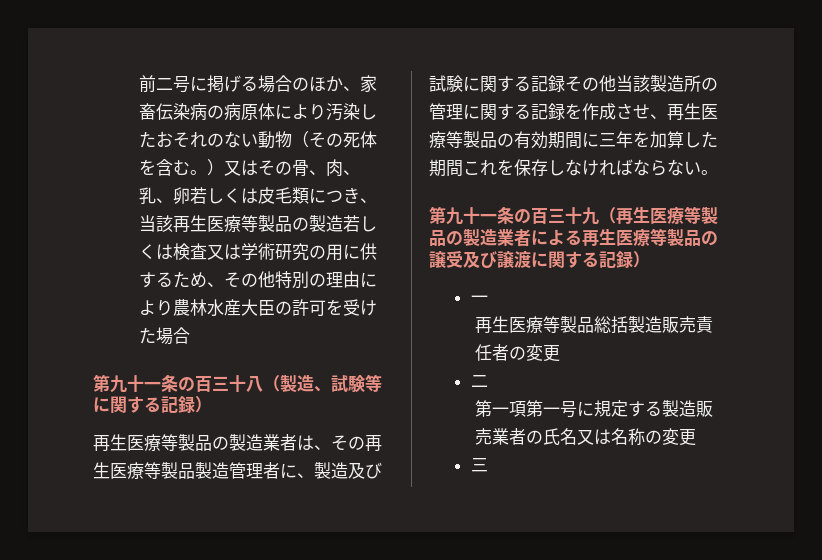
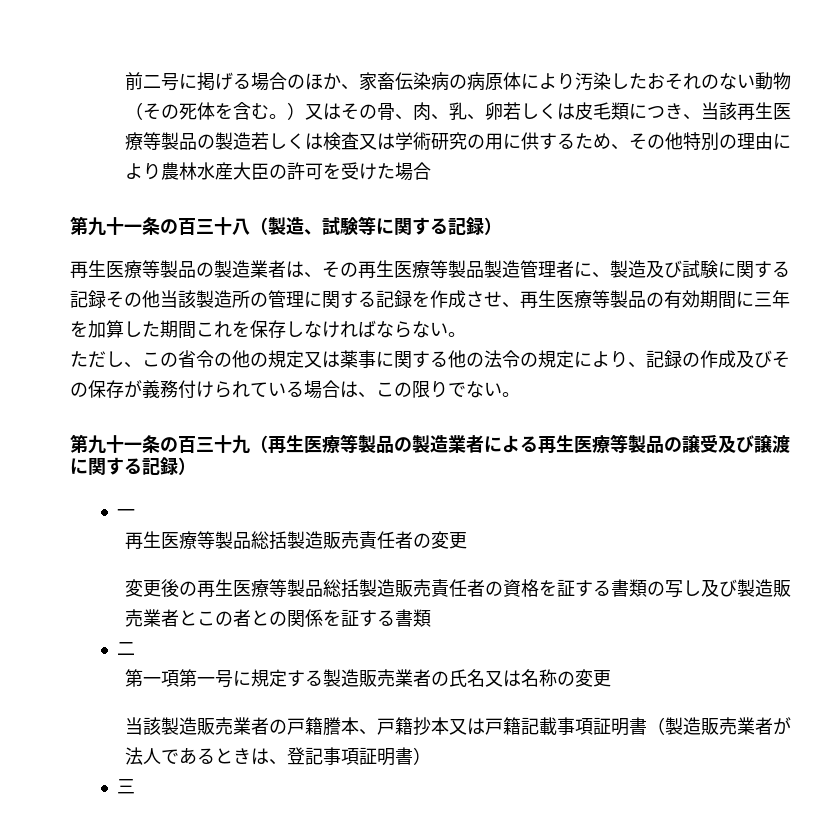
+ ただし、この省令の他の規定又は薬事に関する他の法令の規定により、記録の作成及びその保存が義務付けられている場合は、この限りでない。
+ 変更後の再生医療等製品総括製造販売責任者の資格を証する書類の写し及び製造販売業者とこの者との関係を証する書類
+ 当該製造販売業者の戸籍謄本、戸籍抄本又は戸籍記載事項証明書（製造販売業者が法人であるときは、登記事項証明書）

